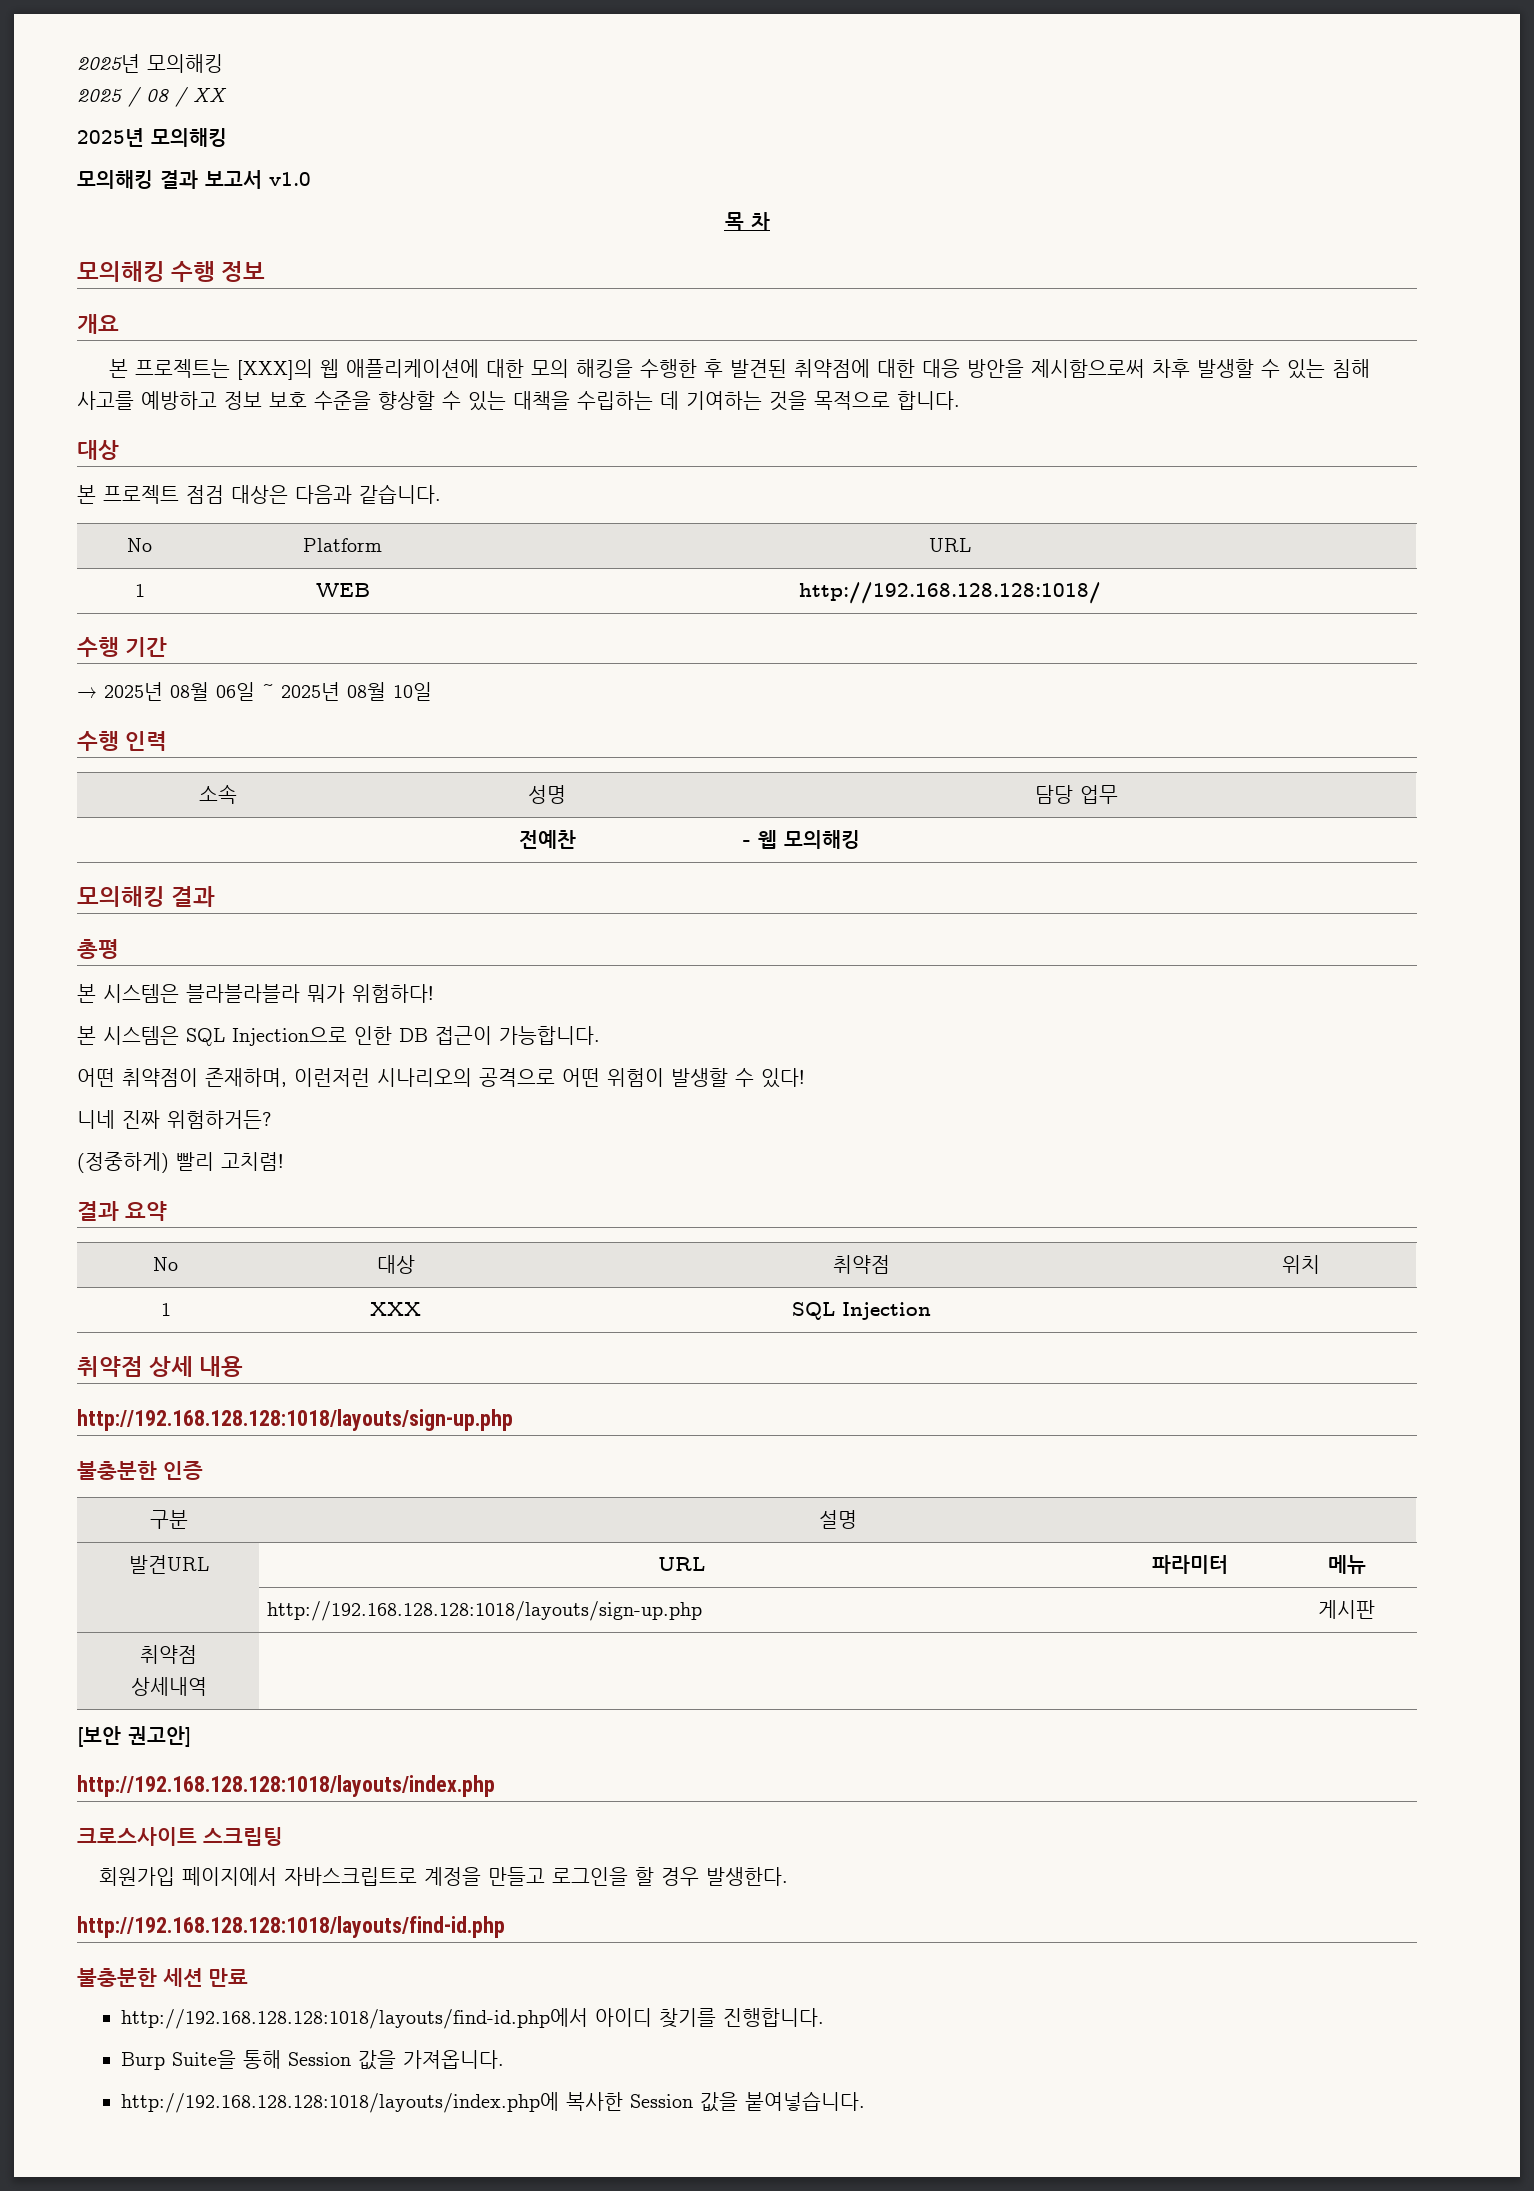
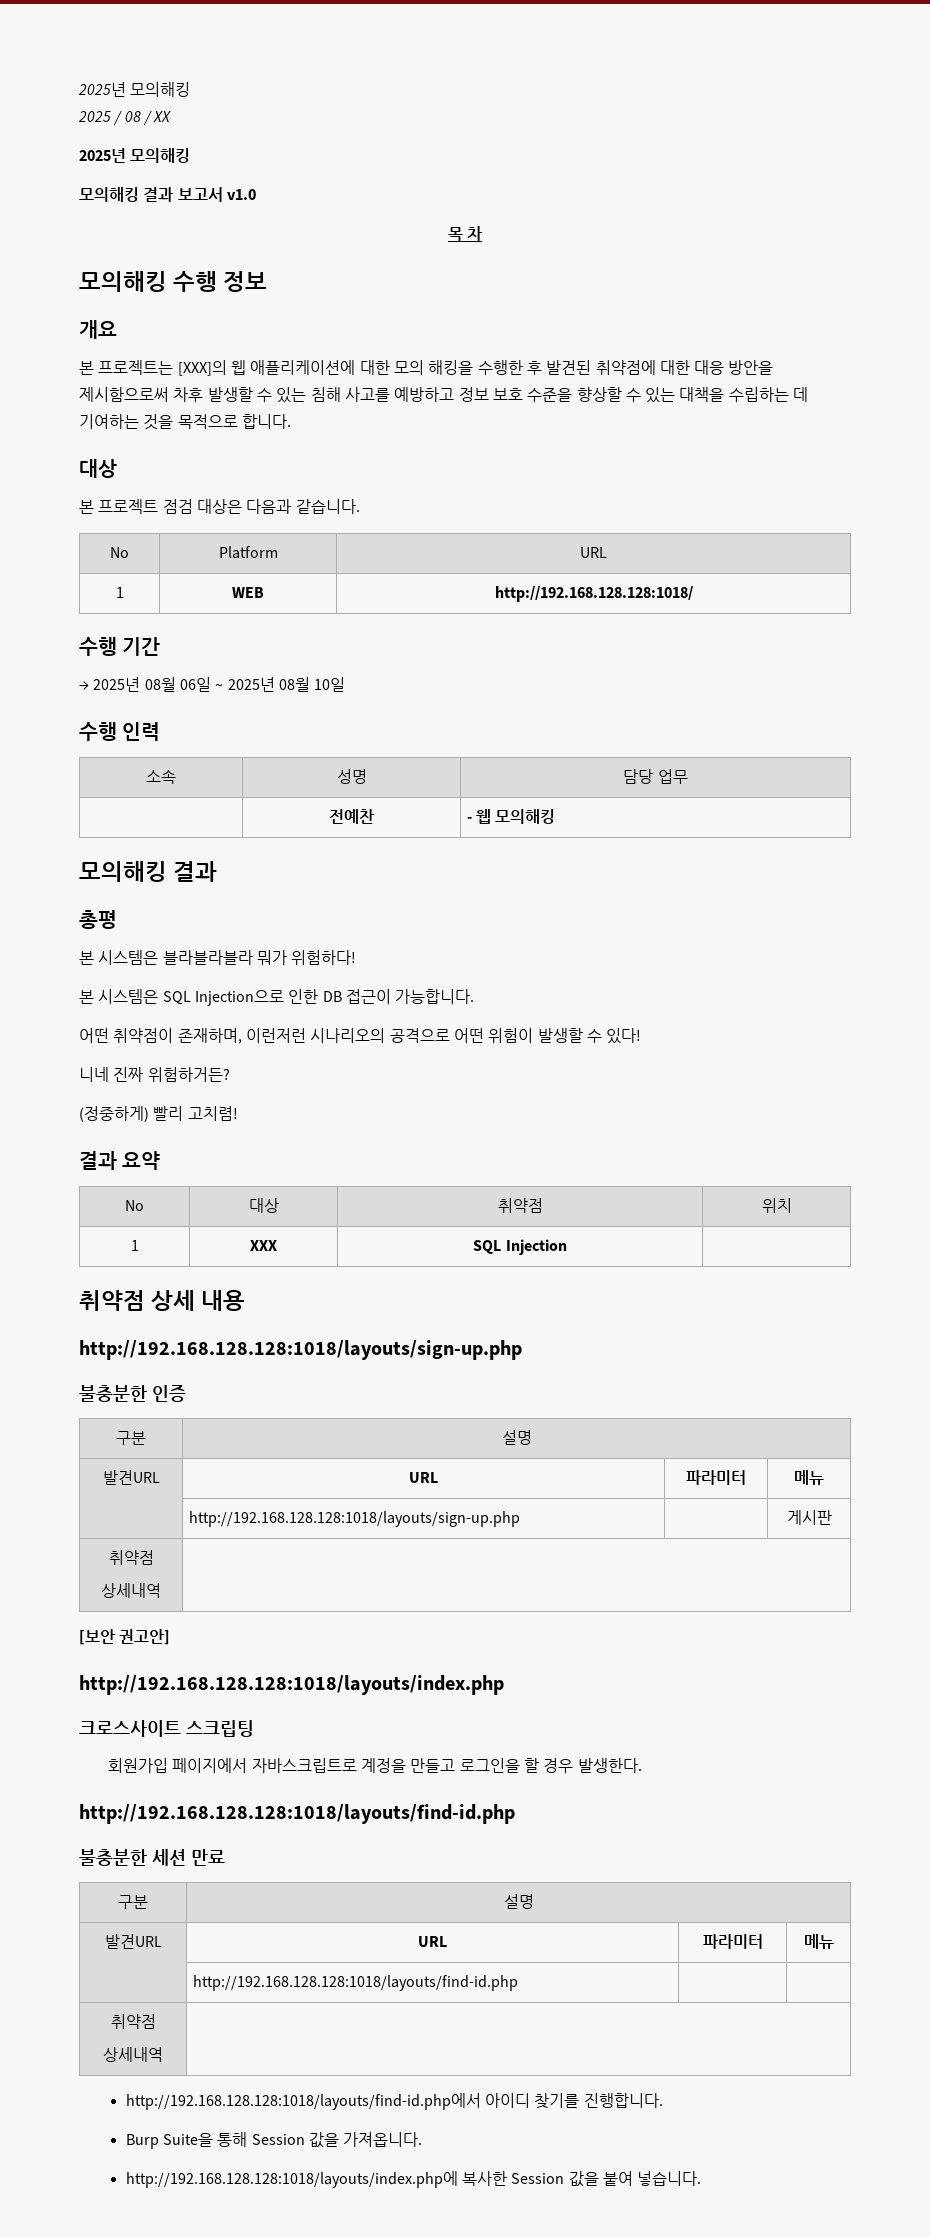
  불충분한 세션 만료
+ 구분 | 설명
+ 발견URL | URL | 파라미터 | 메뉴
+ | http://192.168.128.128:1018/layouts/find-id.php | |
+ 취약점
+ 상세내역 |
- http://192.168.128.128:1018/layouts/index.php에 복사한 Session 값을 붙여넣습니다.
+ http://192.168.128.128:1018/layouts/index.php에 복사한 Session 값을 붙여 넣습니다.

